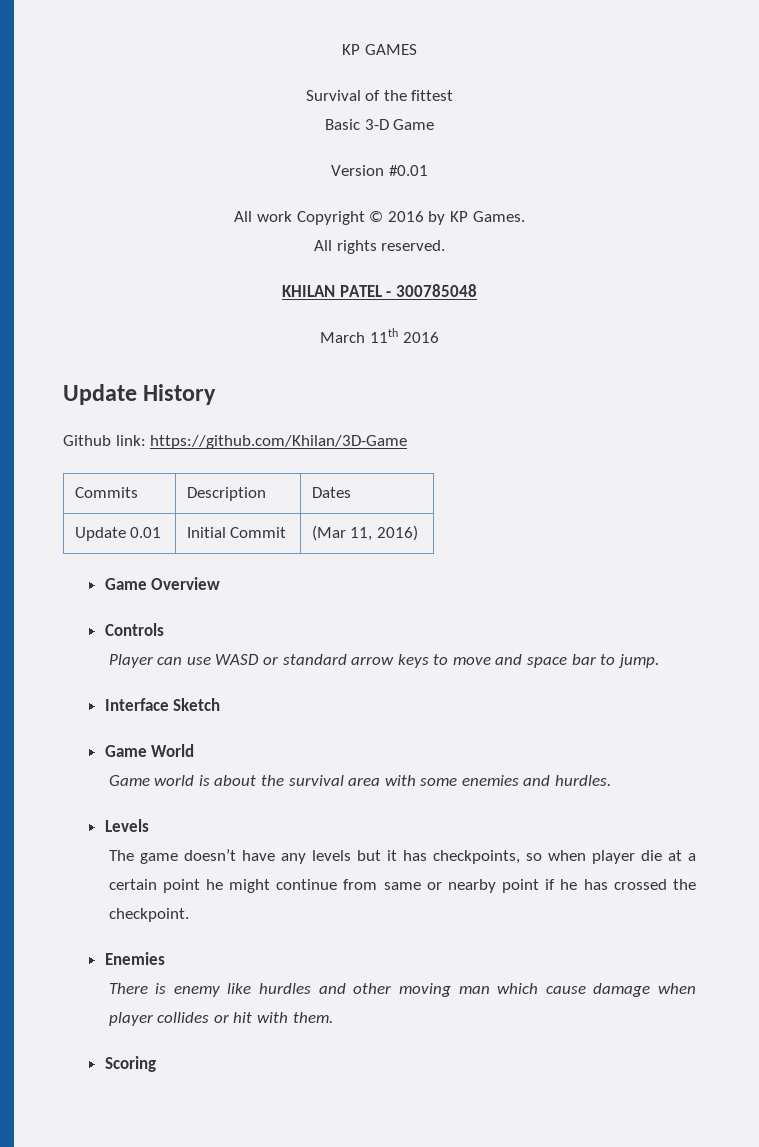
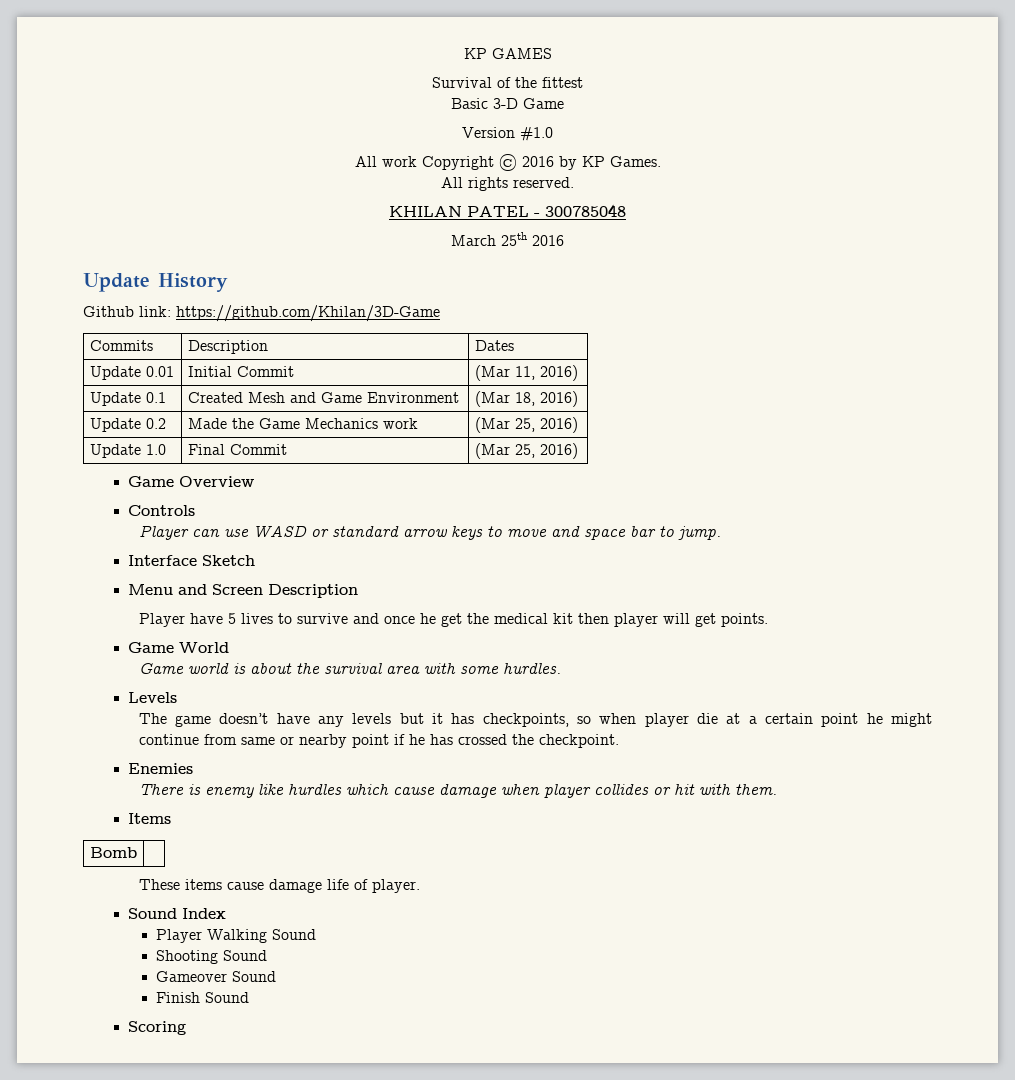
- Version #0.01
+ Version #1.0
- March 11th 2016
+ March 25th 2016
+ Update 0.1 | Created Mesh and Game Environment | (Mar 18, 2016)
+ Update 0.2 | Made the Game Mechanics work | (Mar 25, 2016)
+ Update 1.0 | Final Commit | (Mar 25, 2016)
+ Menu and Screen Description
+ Player have 5 lives to survive and once he get the medical kit then player will get points.
- Game world is about the survival area with some enemies and hurdles.
+ Game world is about the survival area with some hurdles.
- There is enemy like hurdles and other moving man which cause damage when player collides or hit with them.
+ There is enemy like hurdles which cause damage when player collides or hit with them.
+ Items
+ Bomb |
+ These items cause damage life of player.
+ Sound Index
+ Player Walking Sound
+ Shooting Sound
+ Gameover Sound
+ Finish Sound

